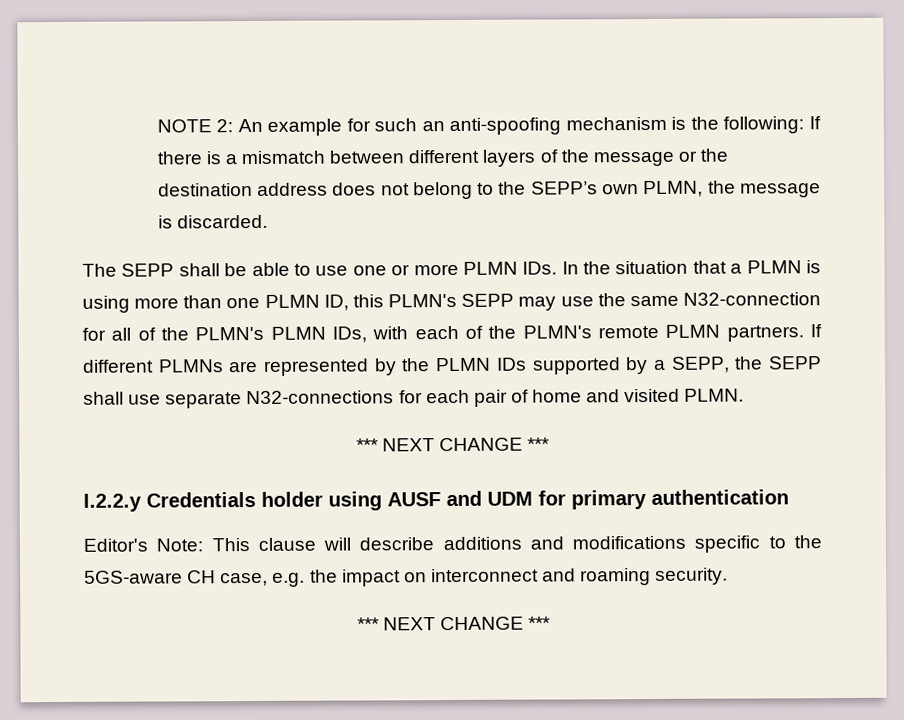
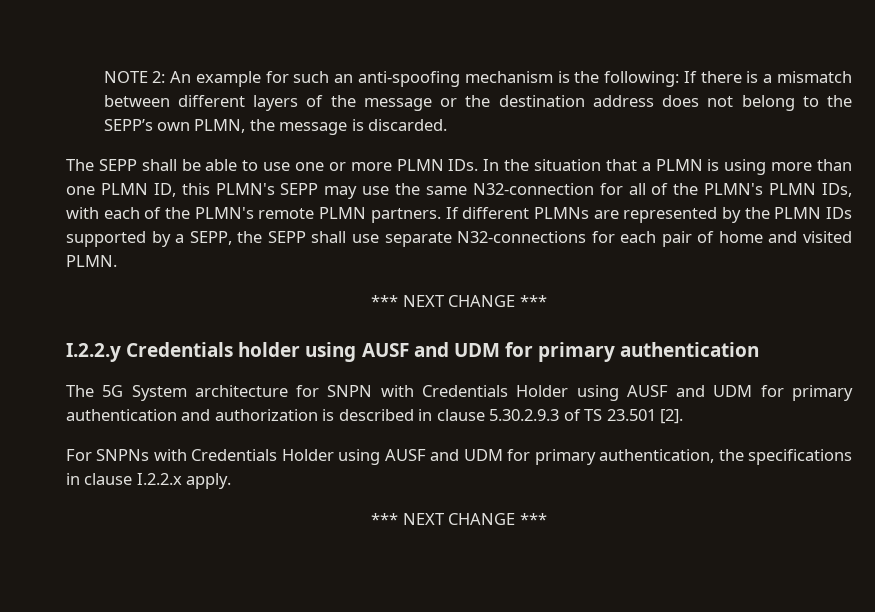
- Editor's Note: This clause will describe additions and modifications specific to the 5GS-aware CH case, e.g. the impact on interconnect and roaming security.
+ The 5G System architecture for SNPN with Credentials Holder using AUSF and UDM for primary authentication and authorization is described in clause 5.30.2.9.3 of TS 23.501 [2].
+ For SNPNs with Credentials Holder using AUSF and UDM for primary authentication, the specifications in clause I.2.2.x apply.

